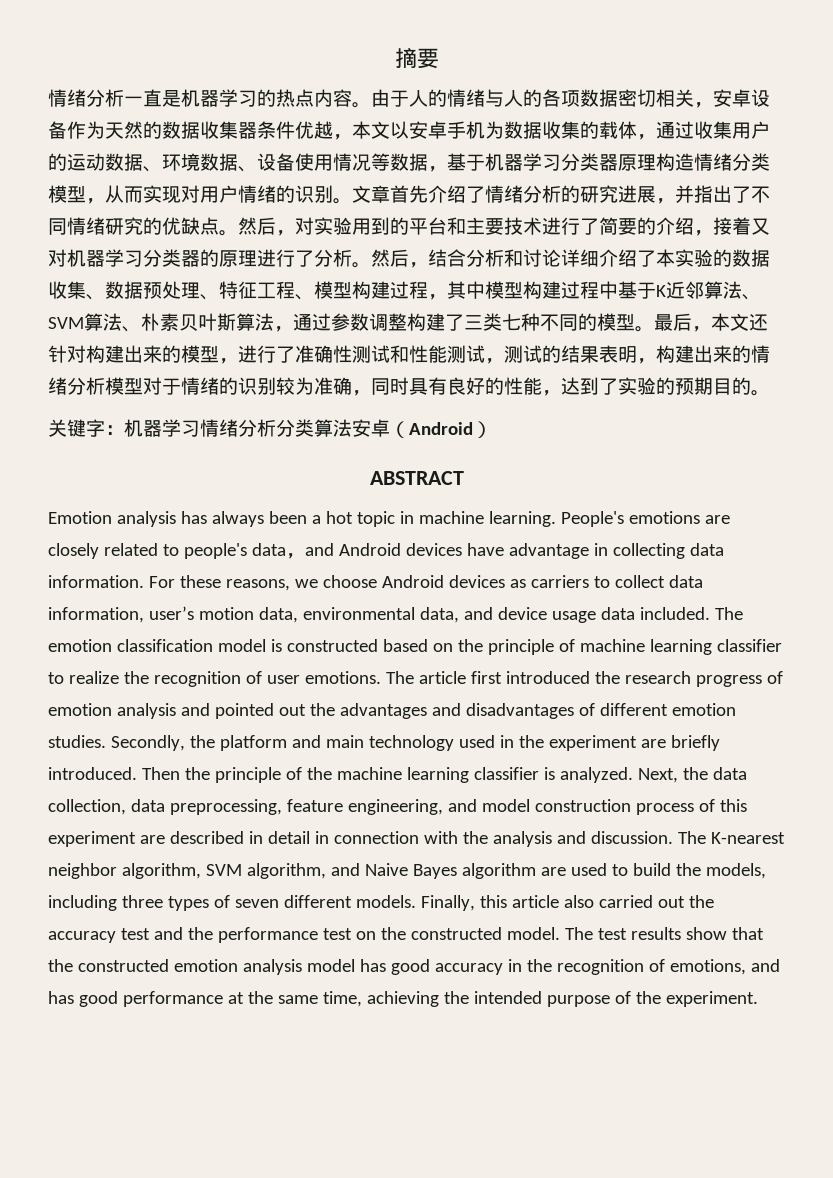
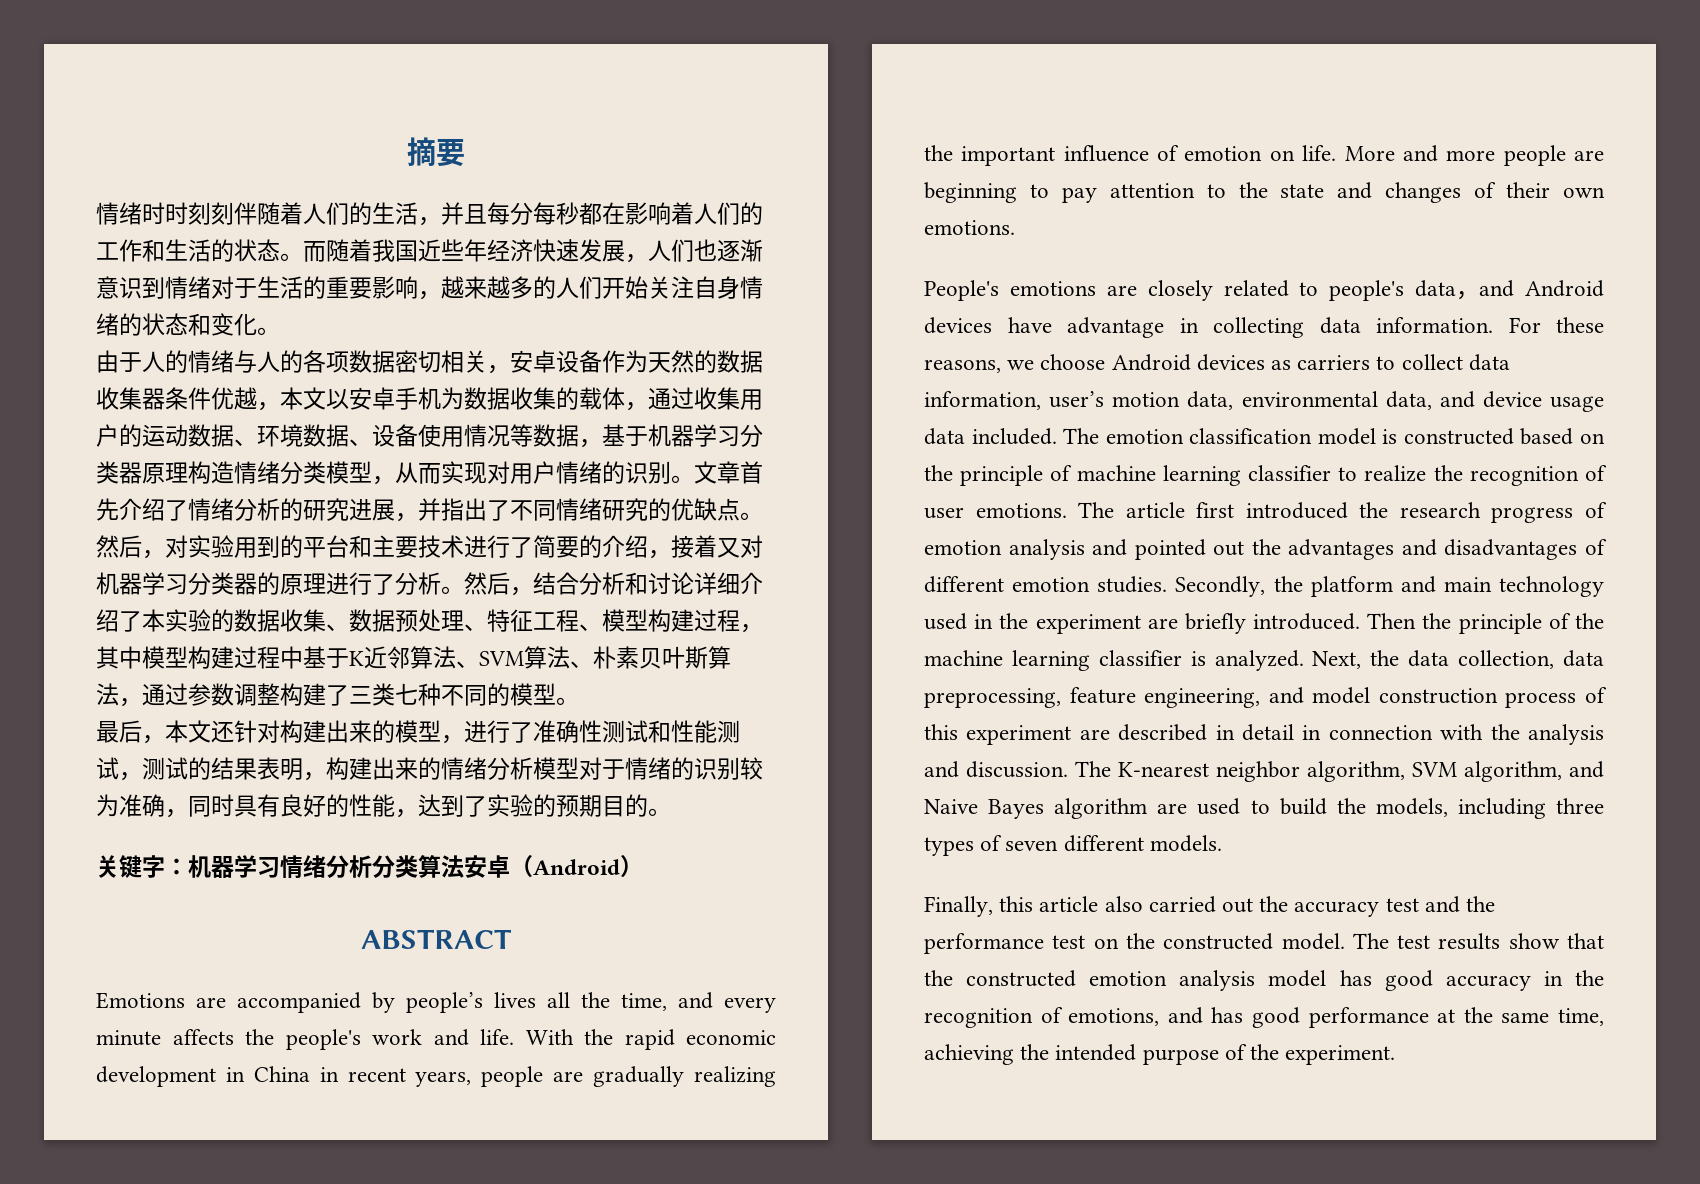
- 情绪分析一直是机器学习的热点内容。由于人的情绪与人的各项数据密切相关，安卓设备作为天然的数据收集器条件优越，本文以安卓手机为数据收集的载体，通过收集用户的运动数据、环境数据、设备使用情况等数据，基于机器学习分类器原理构造情绪分类模型，从而实现对用户情绪的识别。
+ 情绪时时刻刻伴随着人们的生活，并且每分每秒都在影响着人们的工作和生活的状态。而随着我国近些年经济快速发展，人们也逐渐意识到情绪对于生活的重要影响，越来越多的人们开始关注自身情绪的状态和变化。
+ 由于人的情绪与人的各项数据密切相关，安卓设备作为天然的数据收集器条件优越，本文以安卓手机为数据收集的载体，通过收集用户的运动数据、环境数据、设备使用情况等数据，基于机器学习分类器原理构造情绪分类模型，从而实现对用户情绪的识别。
- 然后，结合分析和讨论详细介绍了本实验的数据收集、数据预处理、特征工程、模型构建过程，其中模型构建过程中基于K近邻算法、SVM算法、朴素贝叶斯算法，通过参数调整构建了三类七种不同的模型。最后，本文还针对构建出来的模型，进行了准确性测试和性能测试，测试的结果表明，构建出来的情绪分析模型对于情绪的识别较为准确，同时具有良好的性能，达到了实验的预期目的。
+ 然后，结合分析和讨论详细介绍了本实验的数据收集、数据预处理、特征工程、模型构建过程，其中模型构建过程中基于K近邻算法、SVM算法、朴素贝叶斯算法，通过参数调整构建了三类七种不同的模型。
+ 最后，本文还针对构建出来的模型，进行了准确性测试和性能测试，测试的结果表明，构建出来的情绪分析模型对于情绪的识别较为准确，同时具有良好的性能，达到了实验的预期目的。
- Emotion analysis has always been a hot topic in machine learning. People's emotions are closely related to people's data，and Android devices have advantage in collecting data information.
+ Emotions are accompanied by people’s lives all the time, and every minute affects the people's work and life. With the rapid economic development in China in recent years, people are gradually realizing the important influence of emotion on life. More and more people are beginning to pay attention to the state and changes of their own emotions.
+ People's emotions are closely related to people's data，and Android devices have advantage in collecting data information.
- The K-nearest neighbor algorithm, SVM algorithm, and Naive Bayes algorithm are used to build the models, including three types of seven different models. Finally, this article also carried out the accuracy test and the performance test on the constructed model.
+ The K-nearest neighbor algorithm, SVM algorithm, and Naive Bayes algorithm are used to build the models, including three types of seven different models.
+ Finally, this article also carried out the accuracy test and the performance test on the constructed model.

